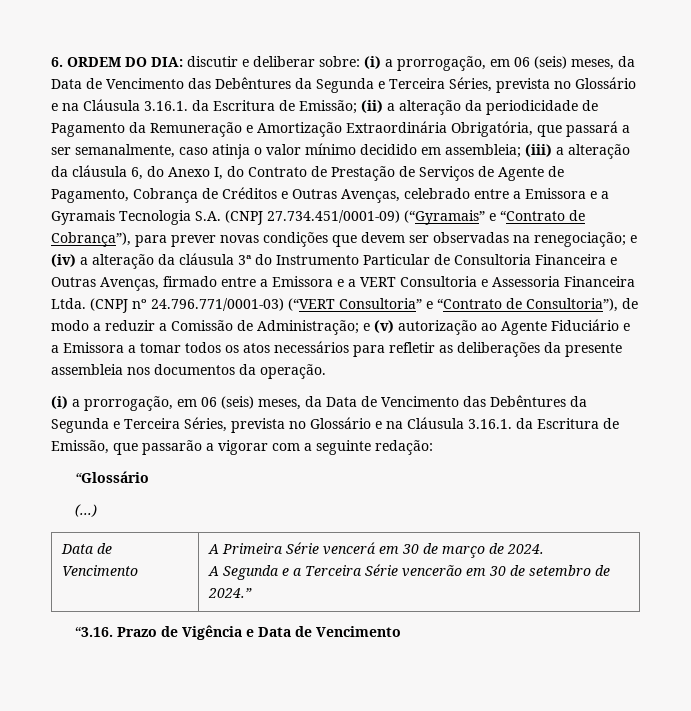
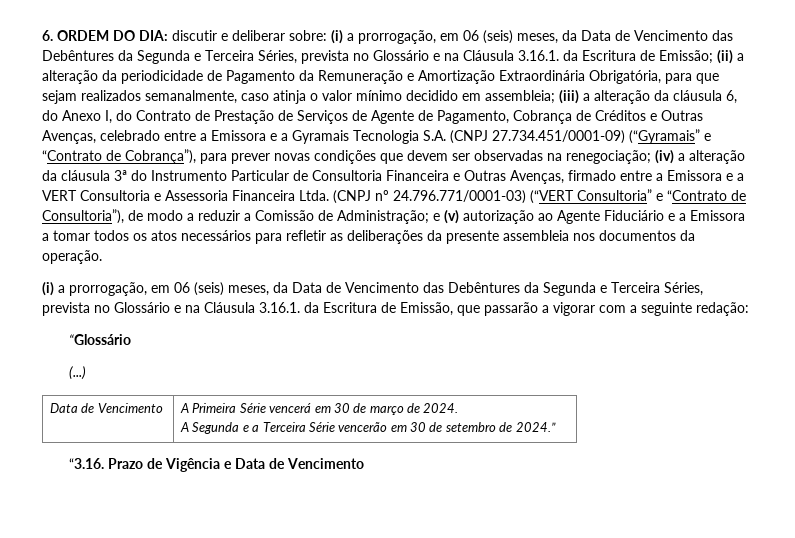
- (ii) a alteração da periodicidade de Pagamento da Remuneração e Amortização Extraordinária Obrigatória, que passará a ser semanalmente, caso atinja o valor mínimo decidido em assembleia;
+ (ii) a alteração da periodicidade de Pagamento da Remuneração e Amortização Extraordinária Obrigatória, para que sejam realizados semanalmente, caso atinja o valor mínimo decidido em assembleia;
- e (iv) a alteração da cláusula 3ª do Instrumento Particular de Consultoria Financeira e Outras Avenças, firmado entre a Emissora e a VERT Consultoria e Assessoria Financeira Ltda.
+ (iv) a alteração da cláusula 3ª do Instrumento Particular de Consultoria Financeira e Outras Avenças, firmado entre a Emissora e a VERT Consultoria e Assessoria Financeira Ltda.

